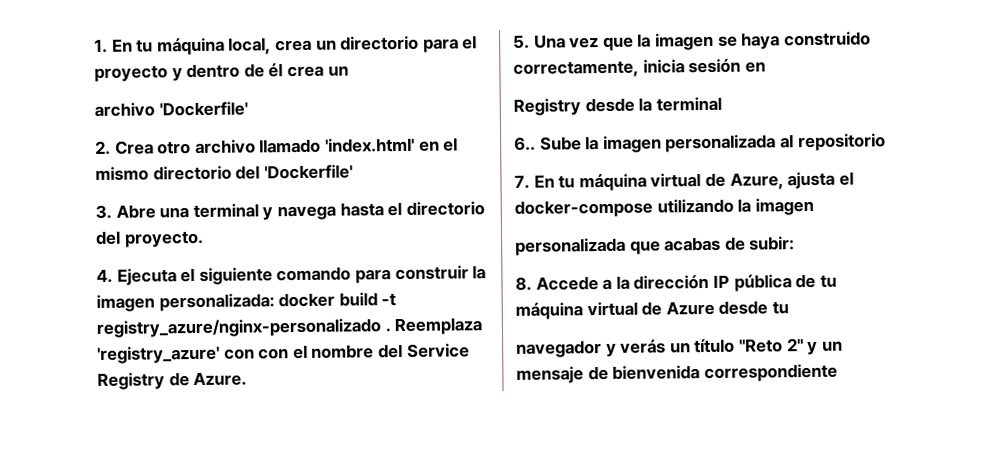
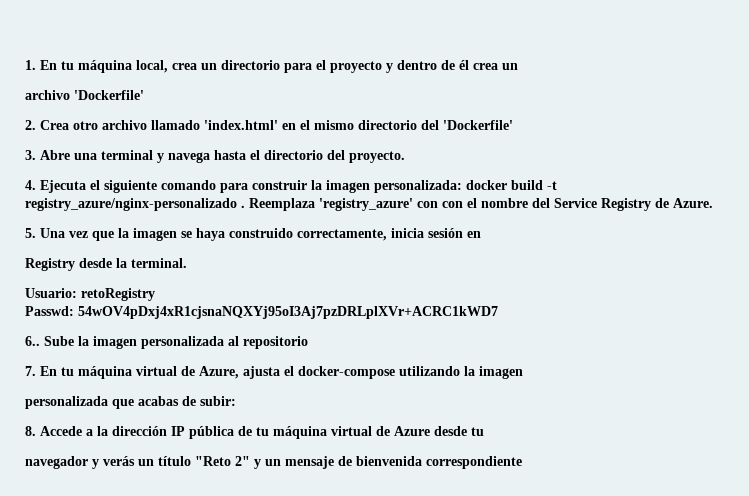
- Registry desde la terminal
+ Registry desde la terminal.
+ Usuario: retoRegistry
+ Passwd: 54wOV4pDxj4xR1cjsnaNQXYj95oI3Aj7pzDRLplXVr+ACRC1kWD7

